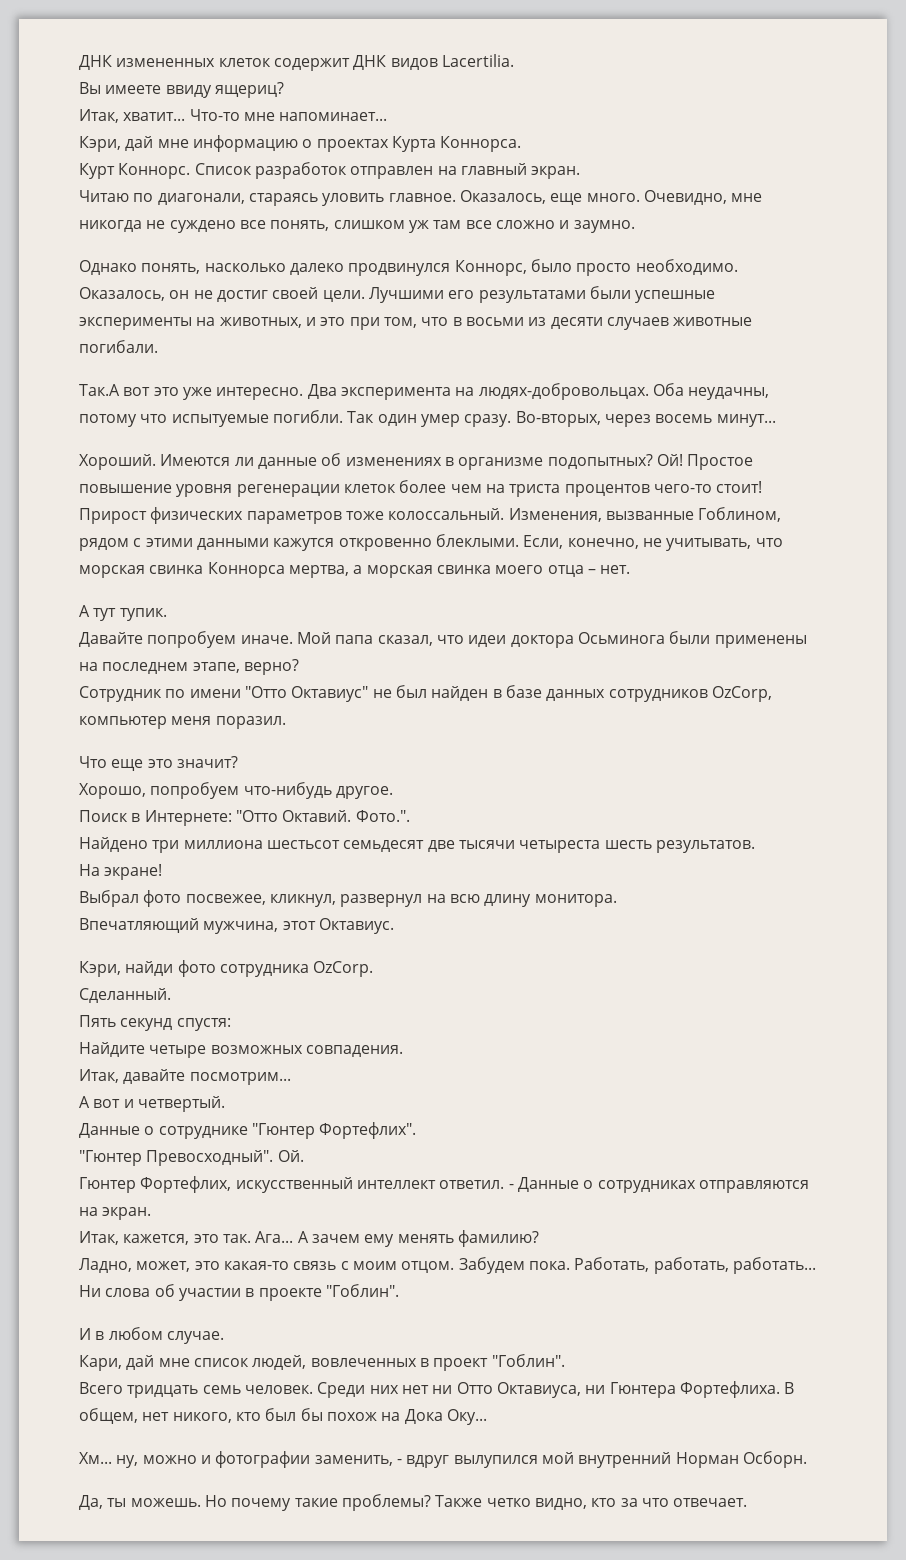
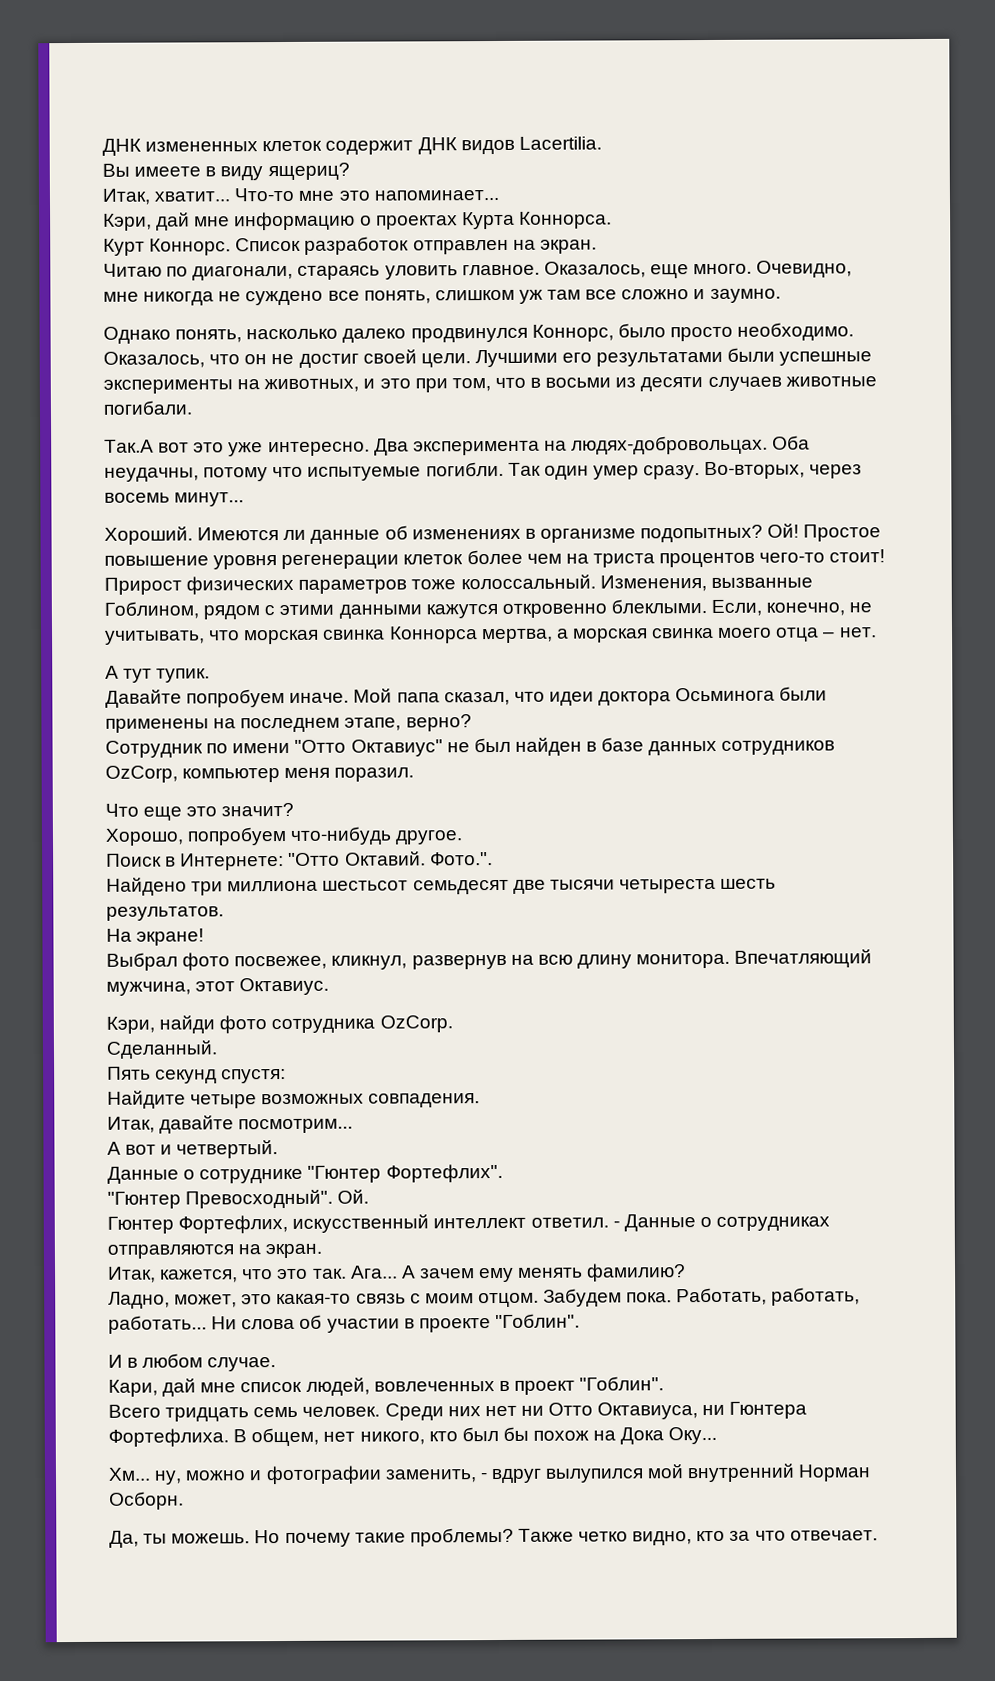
- Вы имеете ввиду ящериц?
+ Вы имеете в виду ящериц?
- Что-то мне напоминает...
+ Что-то мне это напоминает...
- Список разработок отправлен на главный экран.
+ Список разработок отправлен на экран.
- Оказалось, он не достиг своей цели.
+ Оказалось, что он не достиг своей цели.
- Выбрал фото посвежее, кликнул, развернул на всю длину монитора.
- Впечатляющий мужчина, этот Октавиус.
+ Выбрал фото посвежее, кликнул, развернув на всю длину монитора. Впечатляющий мужчина, этот Октавиус.
- Итак, кажется, это так.
+ Итак, кажется, что это так.

